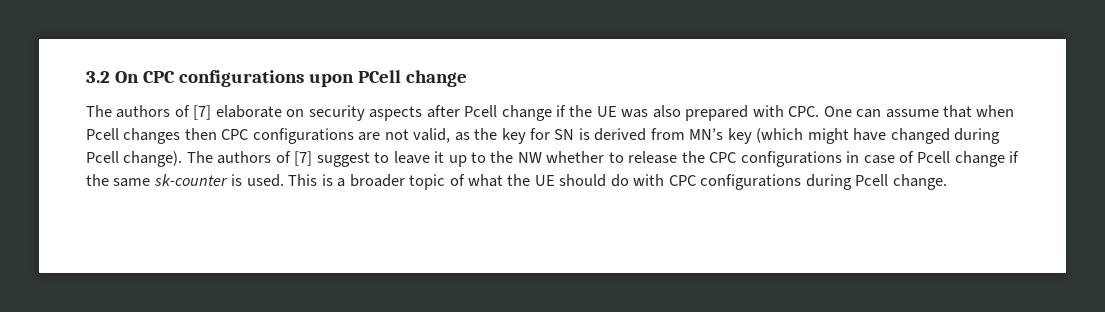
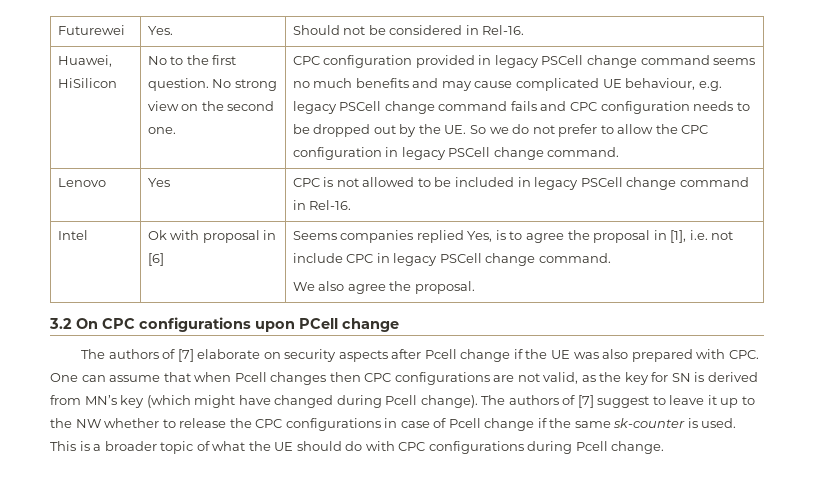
+ Futurewei | Yes. | Should not be considered in Rel-16.
+ Huawei, HiSilicon | No to the first question. No strong view on the second one. | CPC configuration provided in legacy PSCell change command seems no much benefits and may cause complicated UE behaviour, e.g. legacy PSCell change command fails and CPC configuration needs to be dropped out by the UE. So we do not prefer to allow the CPC configuration in legacy PSCell change command.
+ Lenovo | Yes | CPC is not allowed to be included in legacy PSCell change command in Rel-16.
+ Intel | Ok with proposal in [6] | Seems companies replied Yes, is to agree the proposal in [1], i.e. not include CPC in legacy PSCell change command.
+ We also agree the proposal.

